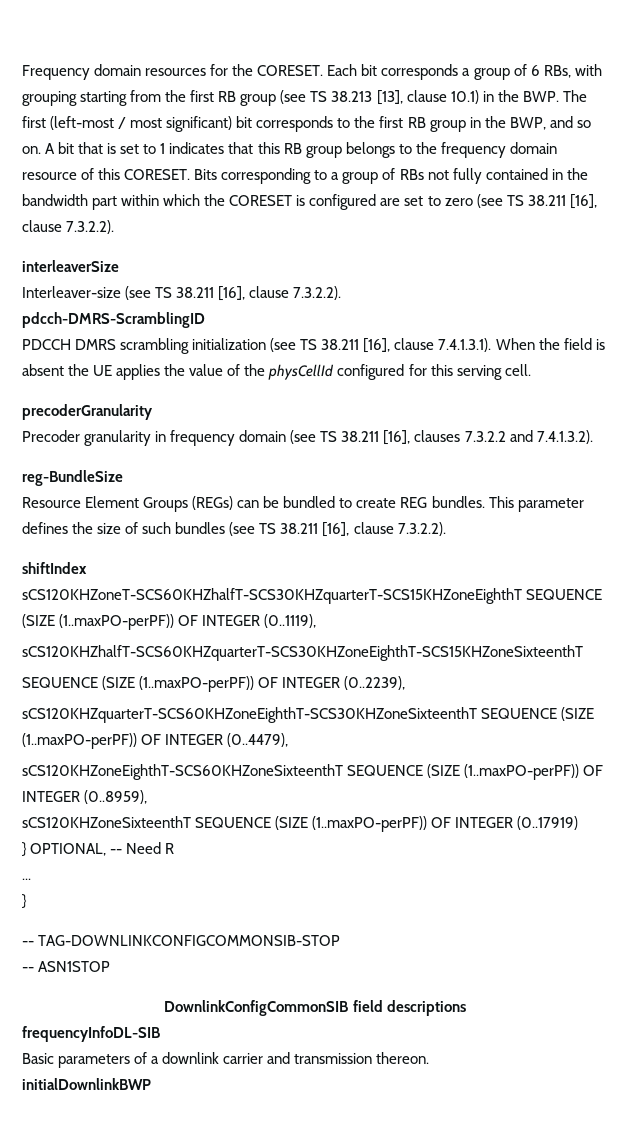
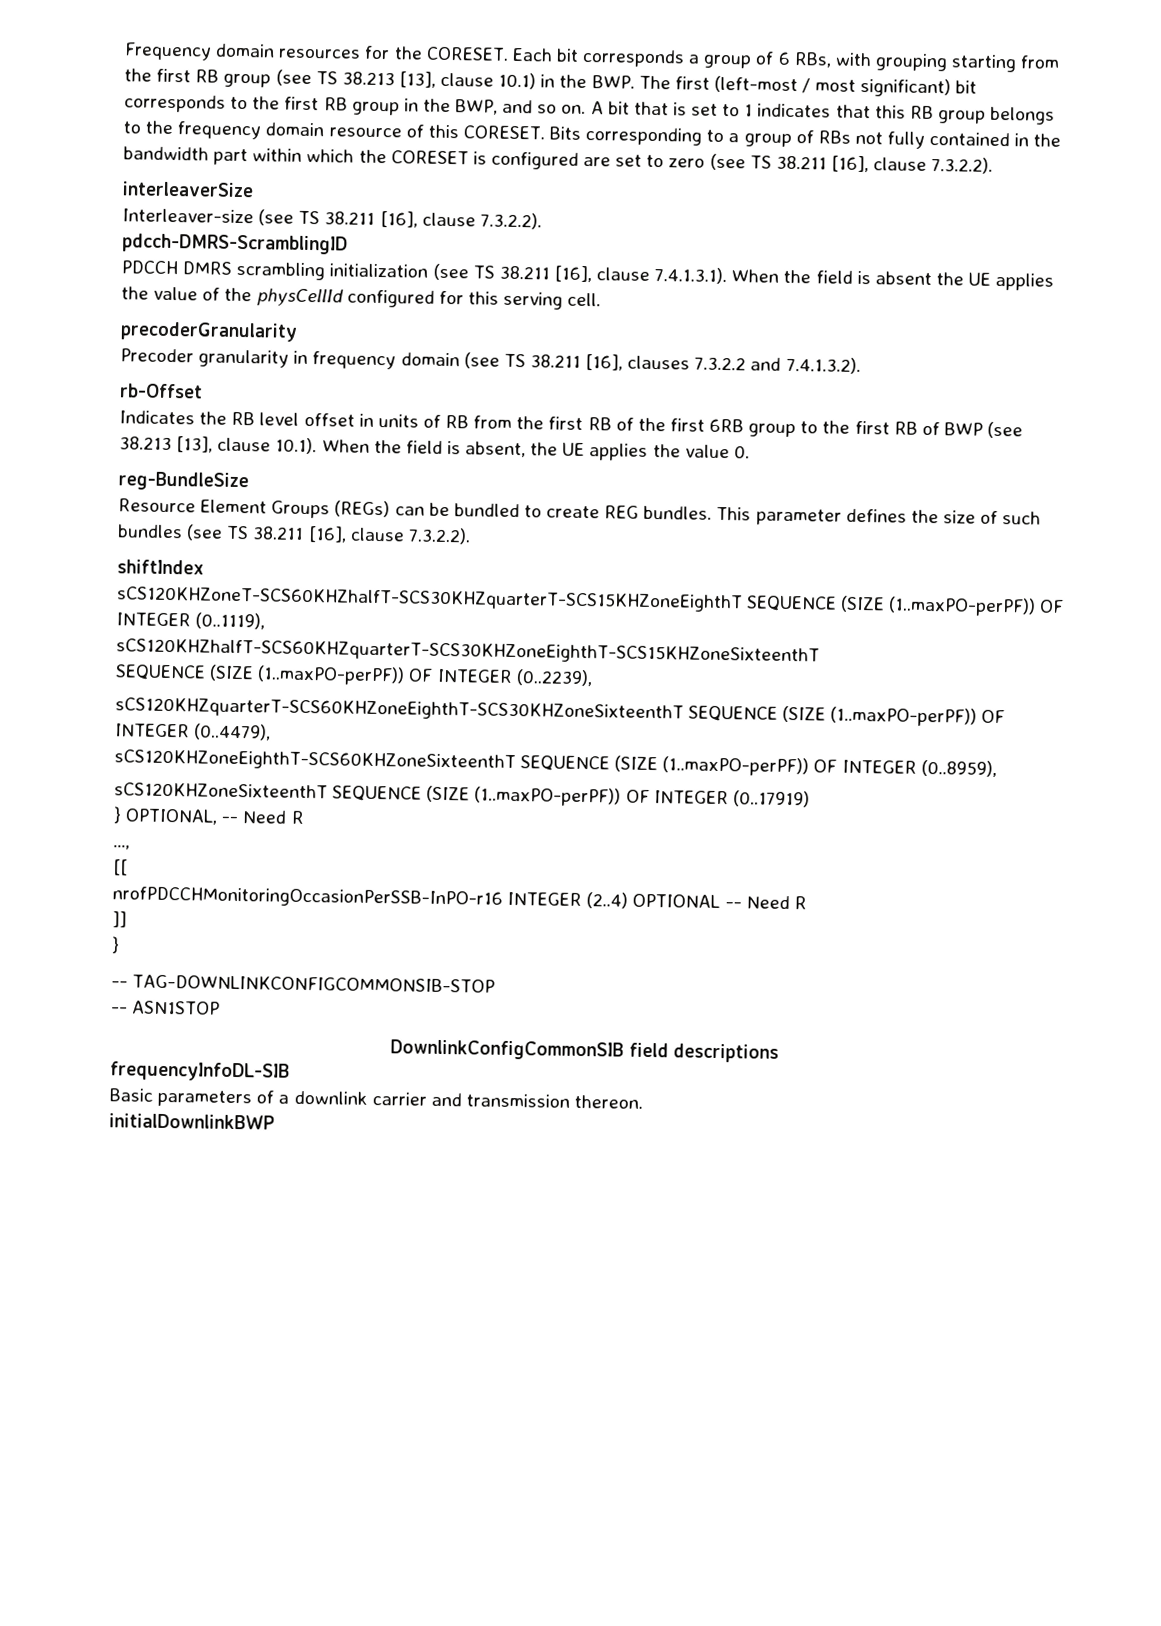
+ rb-Offset
+ Indicates the RB level offset in units of RB from the first RB of the first 6RB group to the first RB of BWP (see 38.213 [13], clause 10.1). When the field is absent, the UE applies the value 0.
- ...
+ ...,
+ [[
+ nrofPDCCHMonitoringOccasionPerSSB-InPO-r16 INTEGER (2..4) OPTIONAL -- Need R
+ ]]

